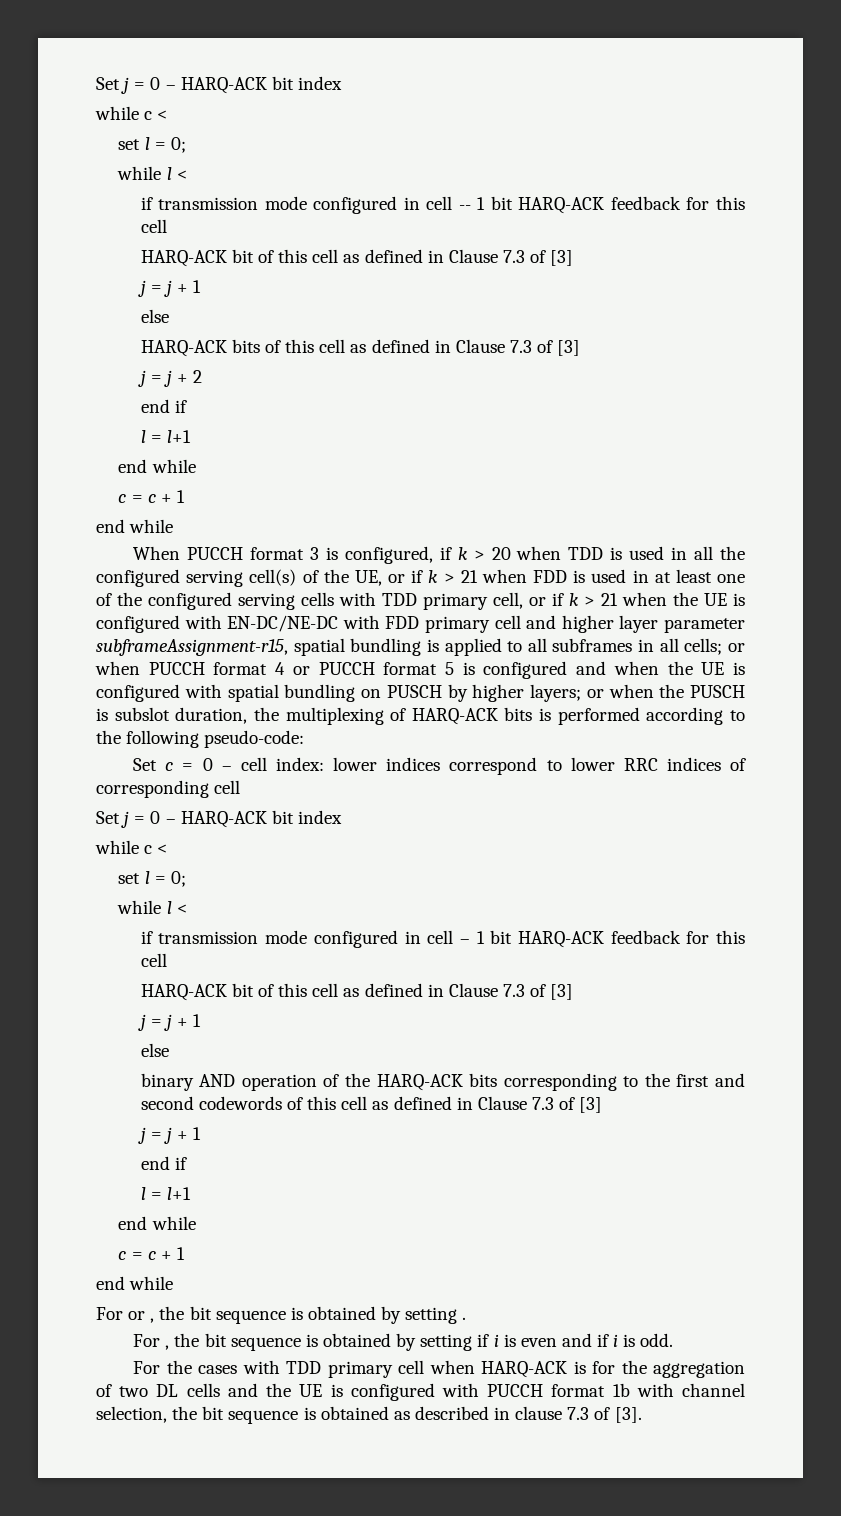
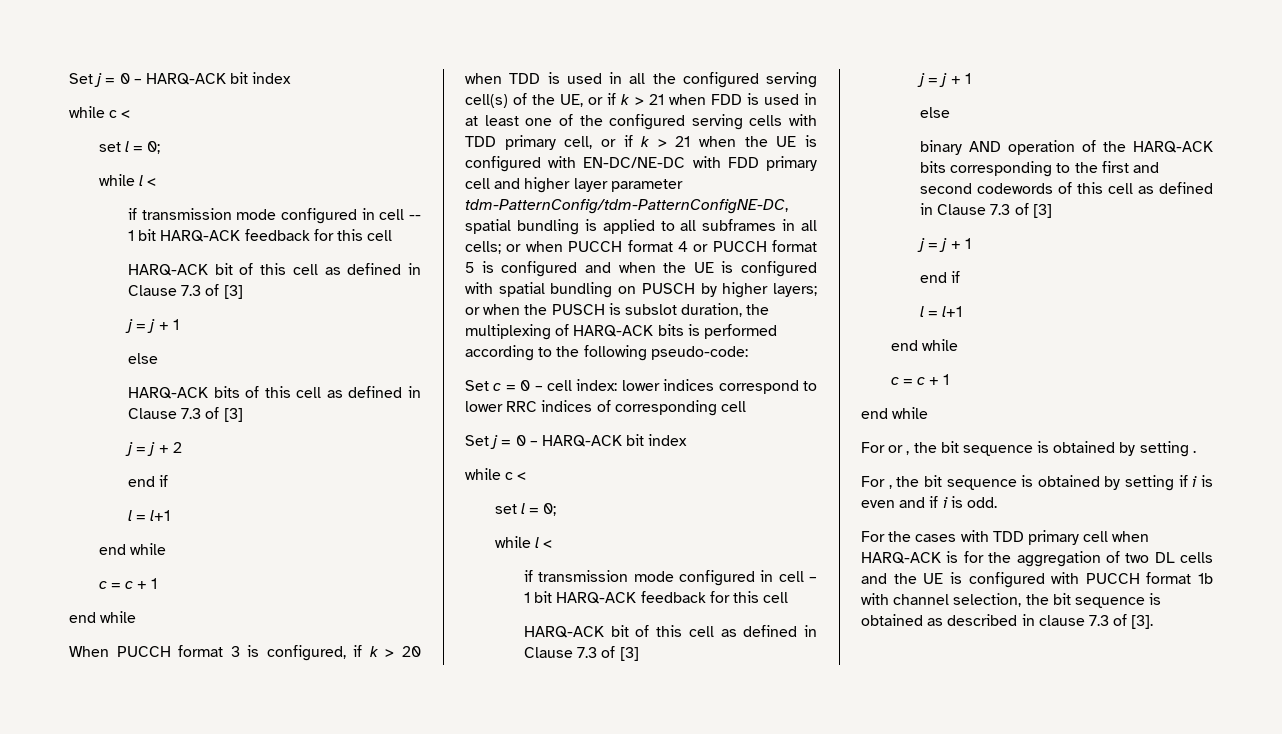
- When PUCCH format 3 is configured, if k > 20 when TDD is used in all the configured serving cell(s) of the UE, or if k > 21 when FDD is used in at least one of the configured serving cells with TDD primary cell, or if k > 21 when the UE is configured with EN-DC/NE-DC with FDD primary cell and higher layer parameter subframeAssignment-r15, spatial bundling is applied to all subframes in all cells;
+ When PUCCH format 3 is configured, if k > 20 when TDD is used in all the configured serving cell(s) of the UE, or if k > 21 when FDD is used in at least one of the configured serving cells with TDD primary cell, or if k > 21 when the UE is configured with EN-DC/NE-DC with FDD primary cell and higher layer parameter tdm-PatternConfig/tdm-PatternConfigNE-DC, spatial bundling is applied to all subframes in all cells;

